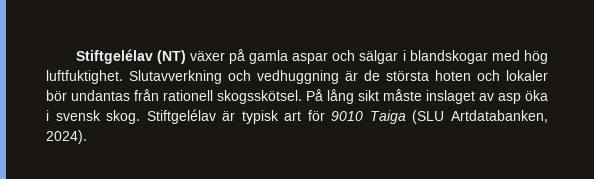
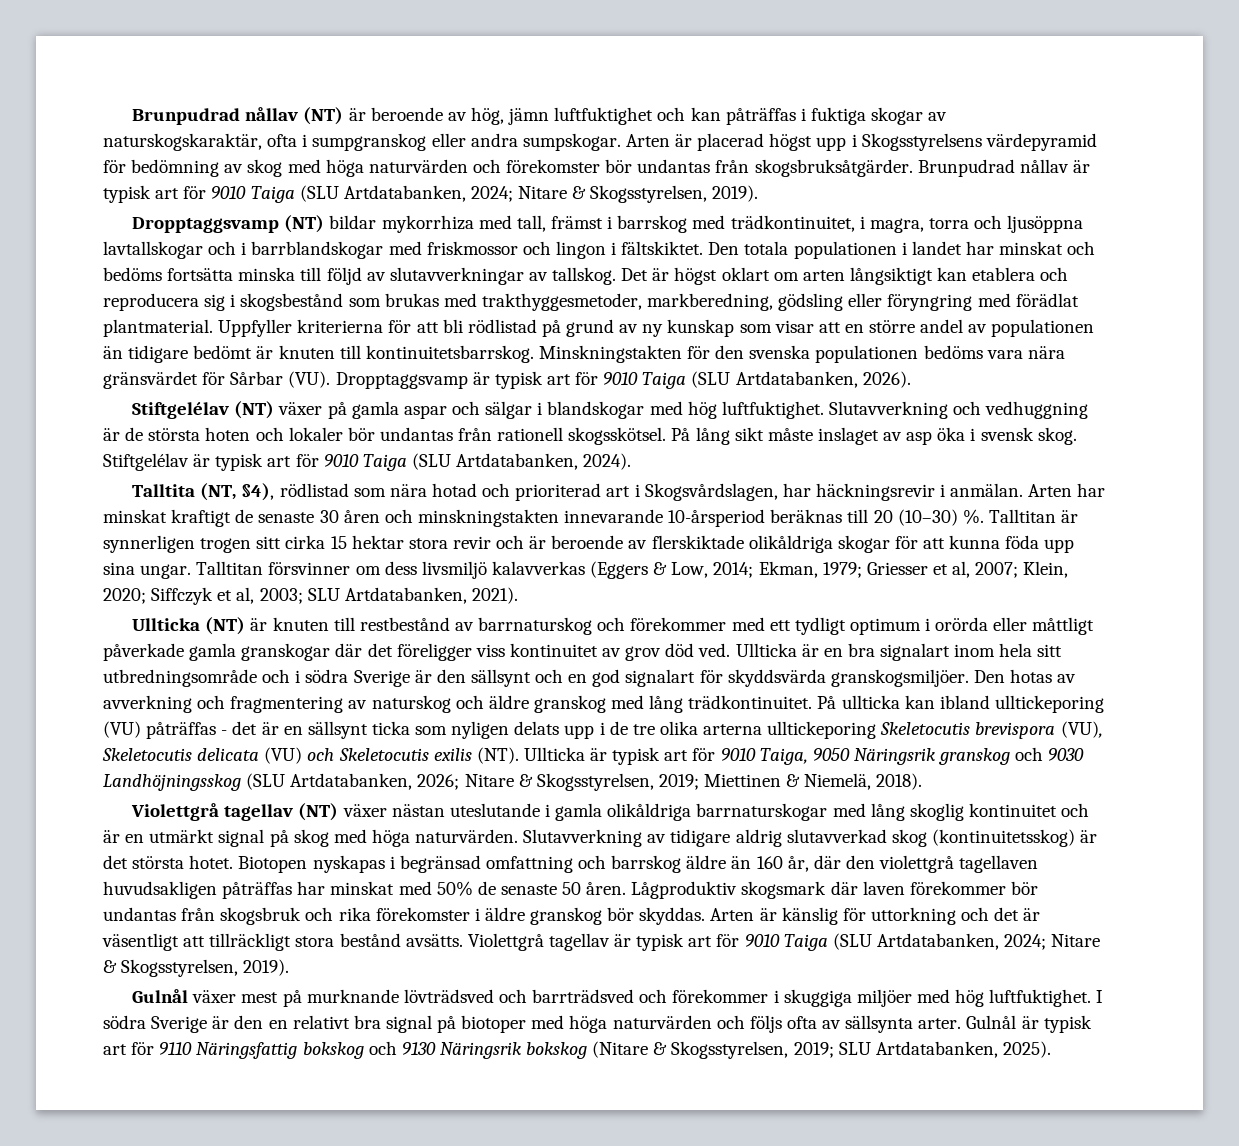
+ Brunpudrad nållav (NT) är beroende av hög, jämn luftfuktighet och kan påträffas i fuktiga skogar av naturskogskaraktär, ofta i sumpgranskog eller andra sumpskogar. Arten är placerad högst upp i Skogsstyrelsens värdepyramid för bedömning av skog med höga naturvärden och förekomster bör undantas från skogsbruksåtgärder. Brunpudrad nållav är typisk art för 9010 Taiga (SLU Artdatabanken, 2024; Nitare & Skogsstyrelsen, 2019).
+ Dropptaggsvamp (NT) bildar mykorrhiza med tall, främst i barrskog med trädkontinuitet, i magra, torra och ljusöppna lavtallskogar och i barrblandskogar med friskmossor och lingon i fältskiktet. Den totala populationen i landet har minskat och bedöms fortsätta minska till följd av slutavverkningar av tallskog. Det är högst oklart om arten långsiktigt kan etablera och reproducera sig i skogsbestånd som brukas med trakthyggesmetoder, markberedning, gödsling eller föryngring med förädlat plantmaterial. Uppfyller kriterierna för att bli rödlistad på grund av ny kunskap som visar att en större andel av populationen än tidigare bedömt är knuten till kontinuitetsbarrskog. Minskningstakten för den svenska populationen bedöms vara nära gränsvärdet för Sårbar (VU). Dropptaggsvamp är typisk art för 9010 Taiga (SLU Artdatabanken, 2026).
+ Talltita (NT, §4), rödlistad som nära hotad och prioriterad art i Skogsvårdslagen, har häckningsrevir i anmälan. Arten har minskat kraftigt de senaste 30 åren och minskningstakten innevarande 10-årsperiod beräknas till 20 (10–30) %. Talltitan är synnerligen trogen sitt cirka 15 hektar stora revir och är beroende av flerskiktade olikåldriga skogar för att kunna föda upp sina ungar. Talltitan försvinner om dess livsmiljö kalavverkas (Eggers & Low, 2014; Ekman, 1979; Griesser et al, 2007; Klein, 2020; Siffczyk et al, 2003; SLU Artdatabanken, 2021).
+ Ullticka (NT) är knuten till restbestånd av barrnaturskog och förekommer med ett tydligt optimum i orörda eller måttligt påverkade gamla granskogar där det föreligger viss kontinuitet av grov död ved. Ullticka är en bra signalart inom hela sitt utbredningsområde och i södra Sverige är den sällsynt och en god signalart för skyddsvärda granskogsmiljöer. Den hotas av avverkning och fragmentering av naturskog och äldre granskog med lång trädkontinuitet. På ullticka kan ibland ulltickeporing (VU) påträffas - det är en sällsynt ticka som nyligen delats upp i de tre olika arterna ulltickeporing Skeletocutis brevispora (VU), Skeletocutis delicata (VU) och Skeletocutis exilis (NT). Ullticka är typisk art för 9010 Taiga, 9050 Näringsrik granskog och 9030 Landhöjningsskog (SLU Artdatabanken, 2026; Nitare & Skogsstyrelsen, 2019; Miettinen & Niemelä, 2018).
+ Violettgrå tagellav (NT) växer nästan uteslutande i gamla olikåldriga barrnaturskogar med lång skoglig kontinuitet och är en utmärkt signal på skog med höga naturvärden. Slutavverkning av tidigare aldrig slutavverkad skog (kontinuitetsskog) är det största hotet. Biotopen nyskapas i begränsad omfattning och barrskog äldre än 160 år, där den violettgrå tagellaven huvudsakligen påträffas har minskat med 50% de senaste 50 åren. Lågproduktiv skogsmark där laven förekommer bör undantas från skogsbruk och rika förekomster i äldre granskog bör skyddas. Arten är känslig för uttorkning och det är väsentligt att tillräckligt stora bestånd avsätts. Violettgrå tagellav är typisk art för 9010 Taiga (SLU Artdatabanken, 2024; Nitare & Skogsstyrelsen, 2019).
+ Gulnål växer mest på murknande lövträdsved och barrträdsved och förekommer i skuggiga miljöer med hög luftfuktighet. I södra Sverige är den en relativt bra signal på biotoper med höga naturvärden och följs ofta av sällsynta arter. Gulnål är typisk art för 9110 Näringsfattig bokskog och 9130 Näringsrik bokskog (Nitare & Skogsstyrelsen, 2019; SLU Artdatabanken, 2025).

